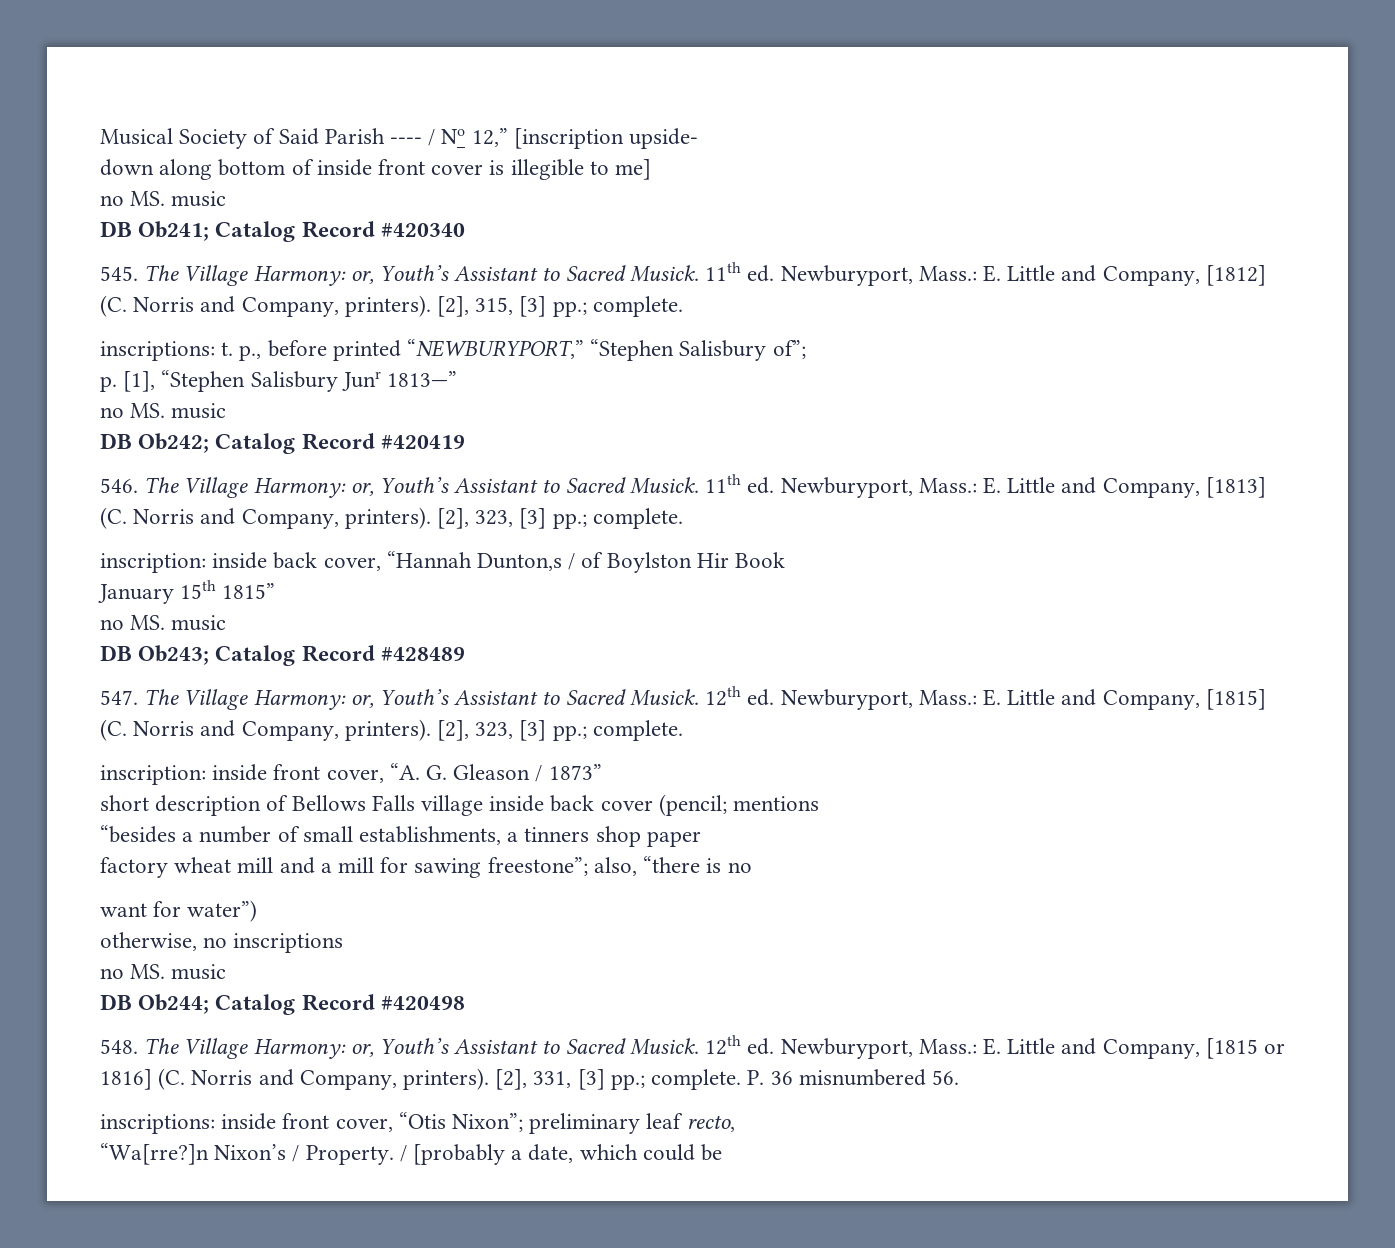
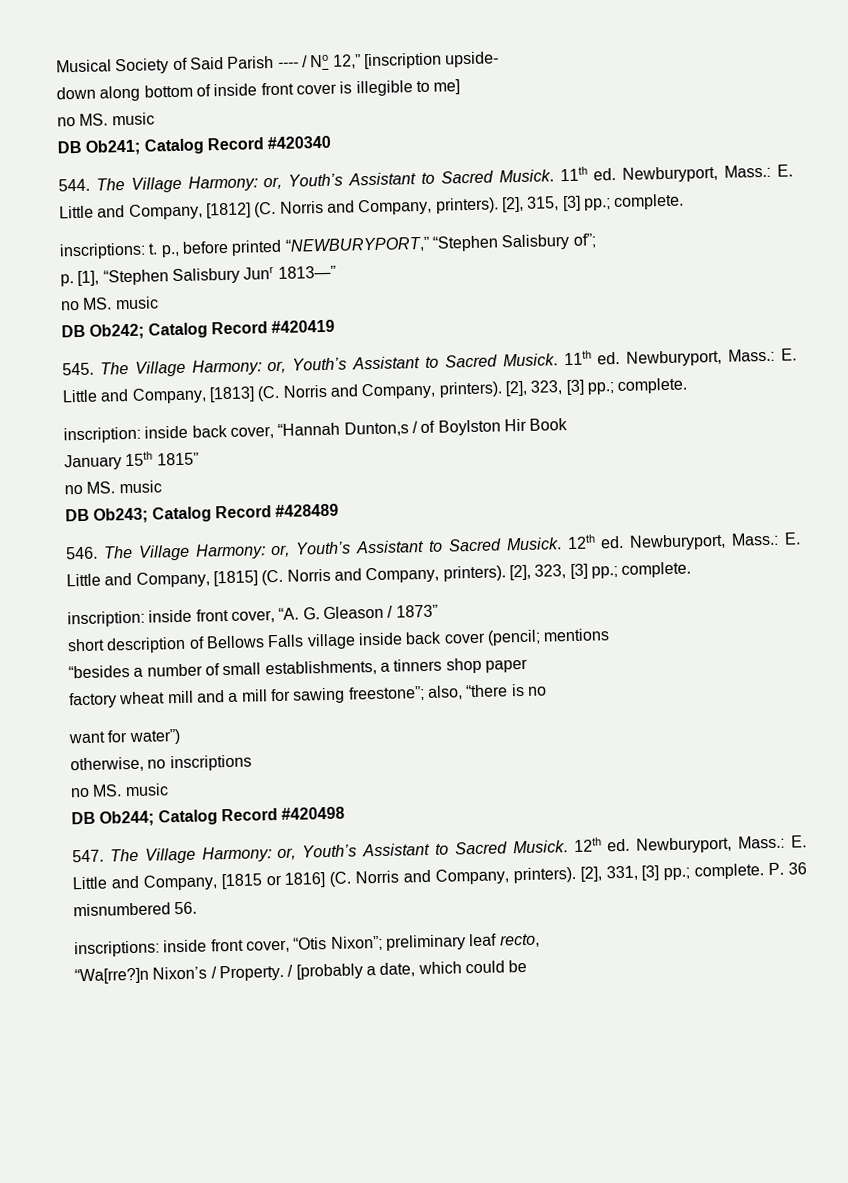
- 545. The Village Harmony: or, Youth’s Assistant to Sacred Musick.
+ 544. The Village Harmony: or, Youth’s Assistant to Sacred Musick.
- 546. The Village Harmony: or, Youth’s Assistant to Sacred Musick.
+ 545. The Village Harmony: or, Youth’s Assistant to Sacred Musick.
- 547. The Village Harmony: or, Youth’s Assistant to Sacred Musick.
+ 546. The Village Harmony: or, Youth’s Assistant to Sacred Musick.
- 548. The Village Harmony: or, Youth’s Assistant to Sacred Musick.
+ 547. The Village Harmony: or, Youth’s Assistant to Sacred Musick.

